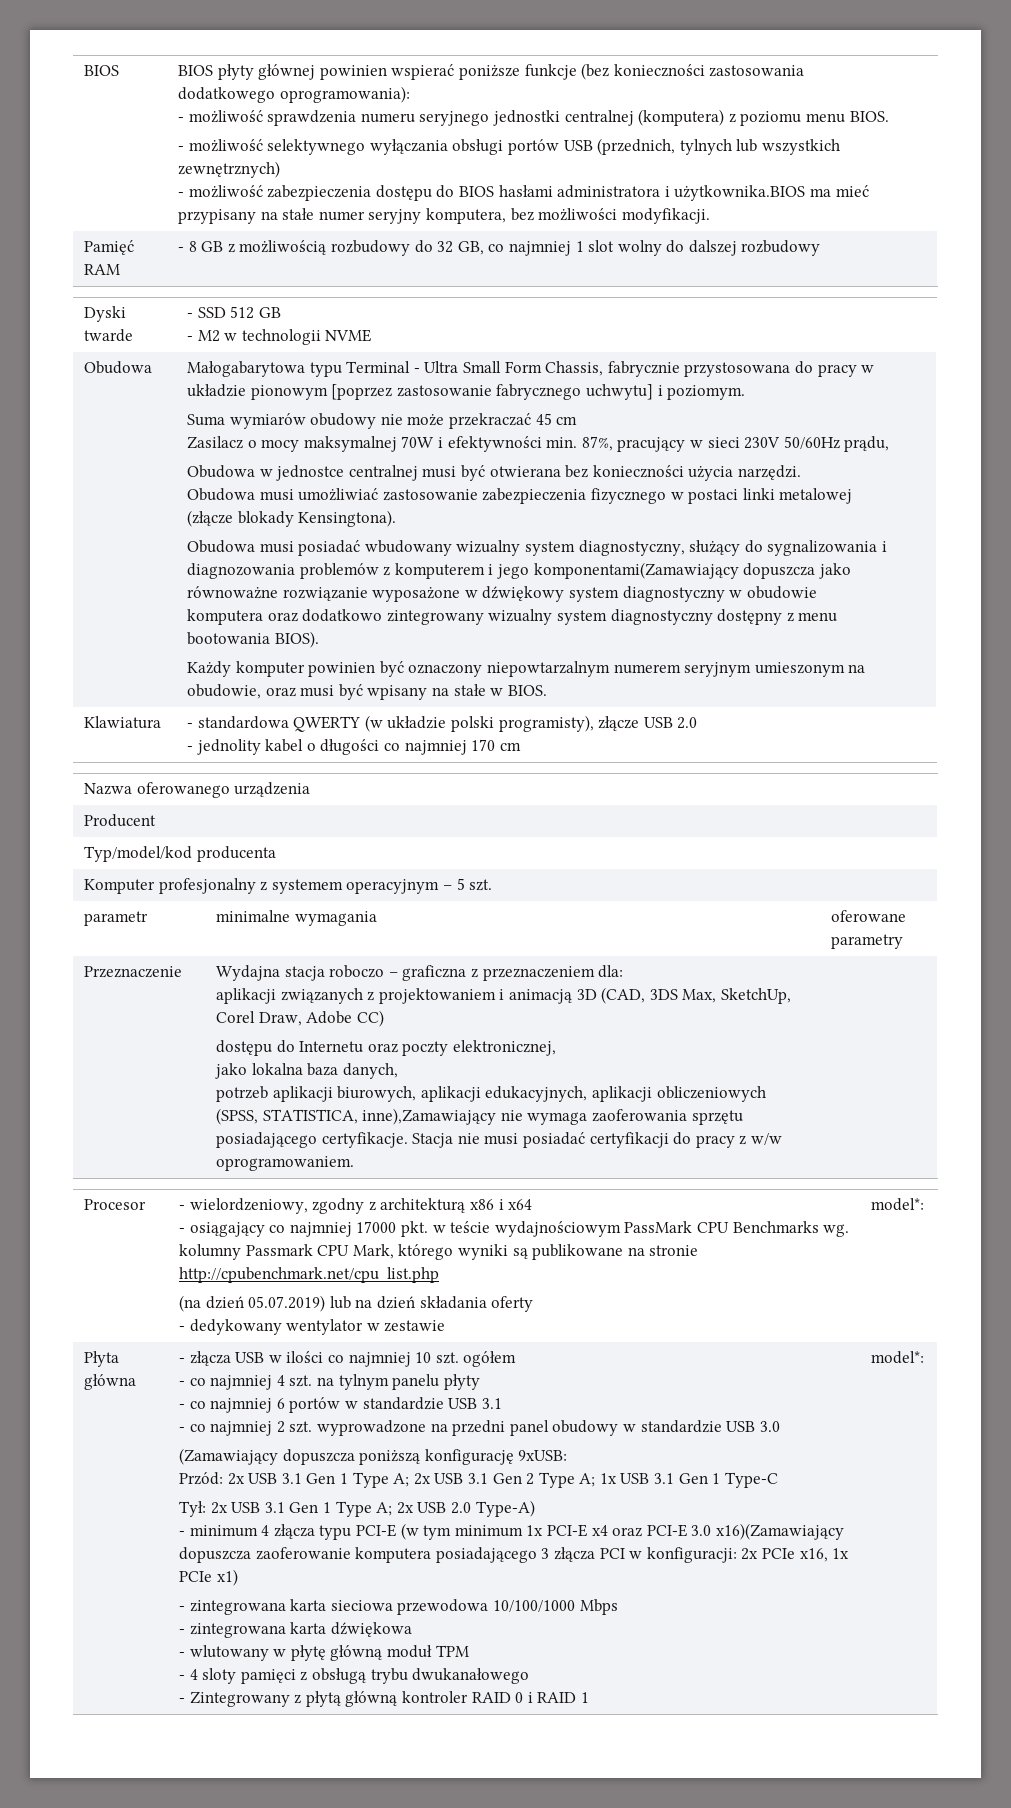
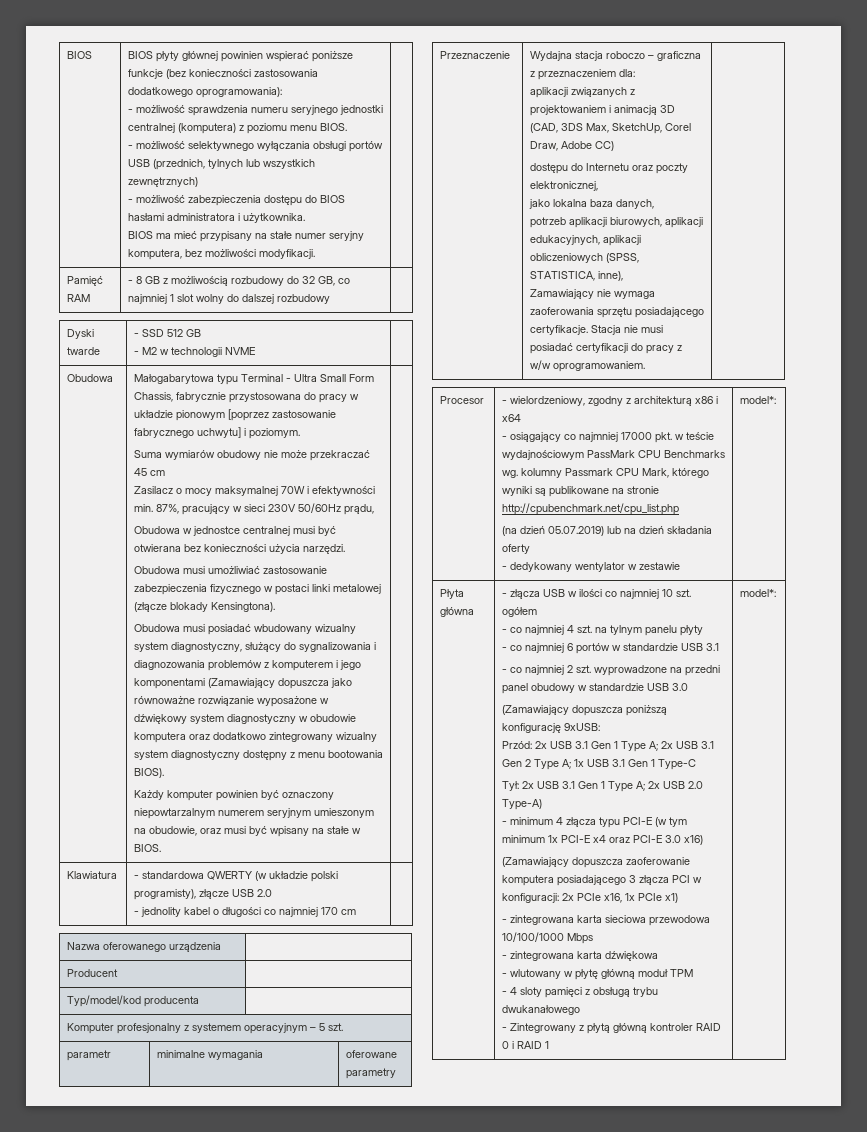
- - możliwość zabezpieczenia dostępu do BIOS hasłami administratora i użytkownika.BIOS ma mieć przypisany na stałe numer seryjny komputera, bez możliwości modyfikacji.
+ - możliwość zabezpieczenia dostępu do BIOS hasłami administratora i użytkownika.
+ BIOS ma mieć przypisany na stałe numer seryjny komputera, bez możliwości modyfikacji.
- Obudowa musi posiadać wbudowany wizualny system diagnostyczny, służący do sygnalizowania i diagnozowania problemów z komputerem i jego komponentami(Zamawiający dopuszcza jako równoważne rozwiązanie wyposażone w dźwiękowy system diagnostyczny w obudowie komputera oraz dodatkowo zintegrowany wizualny system diagnostyczny dostępny z menu bootowania BIOS).
+ Obudowa musi posiadać wbudowany wizualny system diagnostyczny, służący do sygnalizowania i diagnozowania problemów z komputerem i jego komponentami (Zamawiający dopuszcza jako równoważne rozwiązanie wyposażone w dźwiękowy system diagnostyczny w obudowie komputera oraz dodatkowo zintegrowany wizualny system diagnostyczny dostępny z menu bootowania BIOS).
- potrzeb aplikacji biurowych, aplikacji edukacyjnych, aplikacji obliczeniowych (SPSS, STATISTICA, inne),Zamawiający nie wymaga zaoferowania sprzętu posiadającego certyfikacje.
+ potrzeb aplikacji biurowych, aplikacji edukacyjnych, aplikacji obliczeniowych (SPSS, STATISTICA, inne),
+ Zamawiający nie wymaga zaoferowania sprzętu posiadającego certyfikacje.
- - minimum 4 złącza typu PCI-E (w tym minimum 1x PCI-E x4 oraz PCI-E 3.0 x16)(Zamawiający dopuszcza zaoferowanie komputera posiadającego 3 złącza PCI w konfiguracji: 2x PCIe x16, 1x PCIe x1)
+ - minimum 4 złącza typu PCI-E (w tym minimum 1x PCI-E x4 oraz PCI-E 3.0 x16)
+ (Zamawiający dopuszcza zaoferowanie komputera posiadającego 3 złącza PCI w konfiguracji: 2x PCIe x16, 1x PCIe x1)

